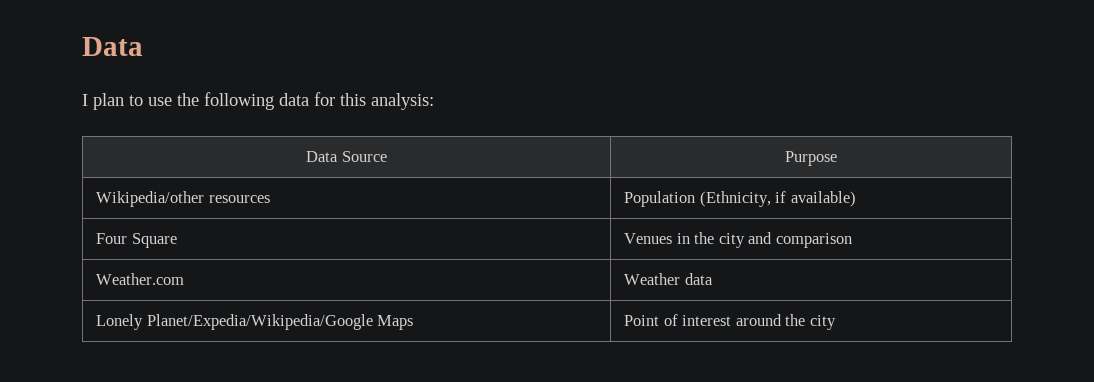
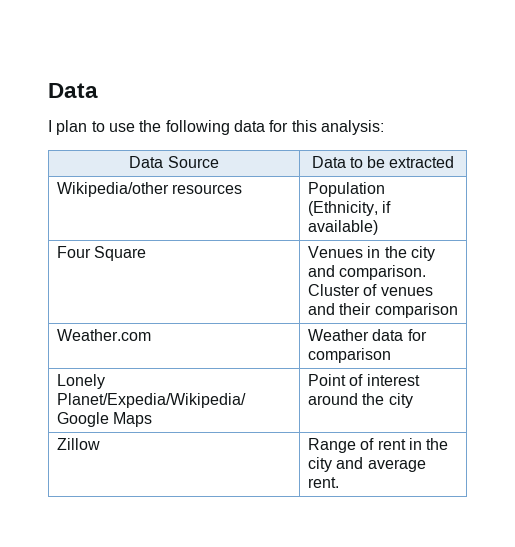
- Data Source | Purpose
+ Data Source | Data to be extracted
- Four Square | Venues in the city and comparison
+ Four Square | Venues in the city and comparison. Cluster of venues and their comparison
- Weather.com | Weather data
+ Weather.com | Weather data for comparison
+ Zillow | Range of rent in the city and average rent.

